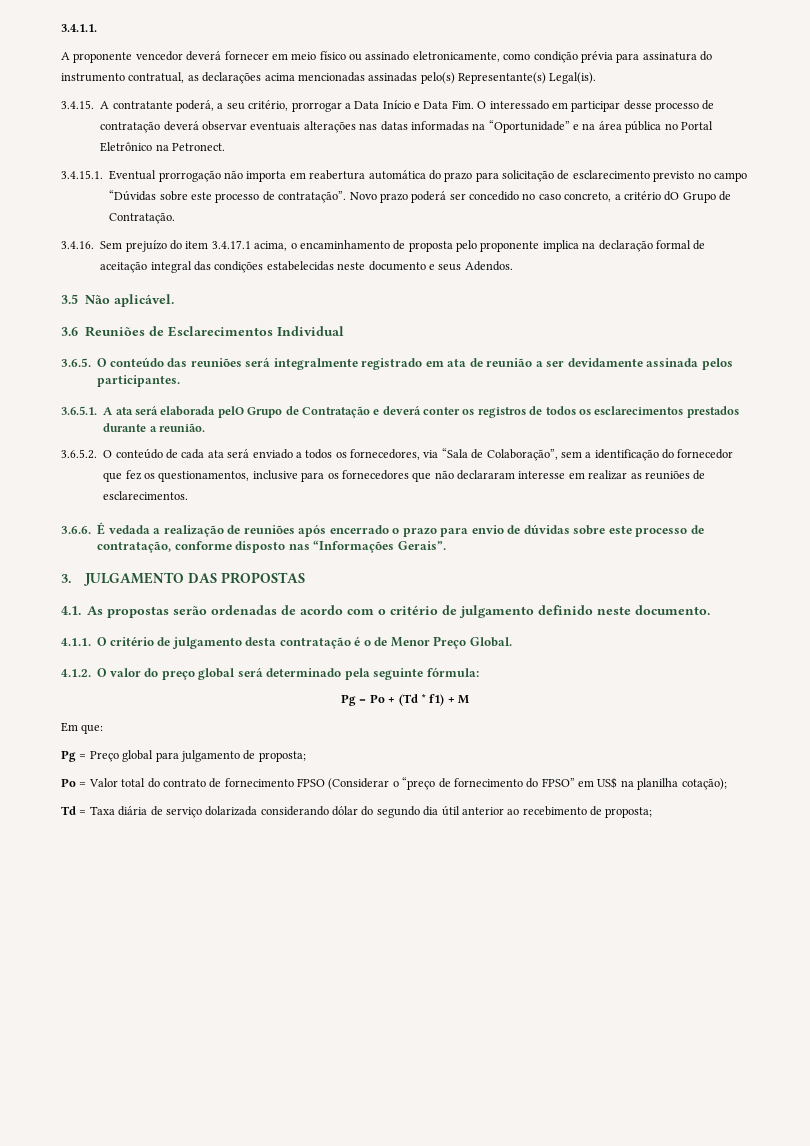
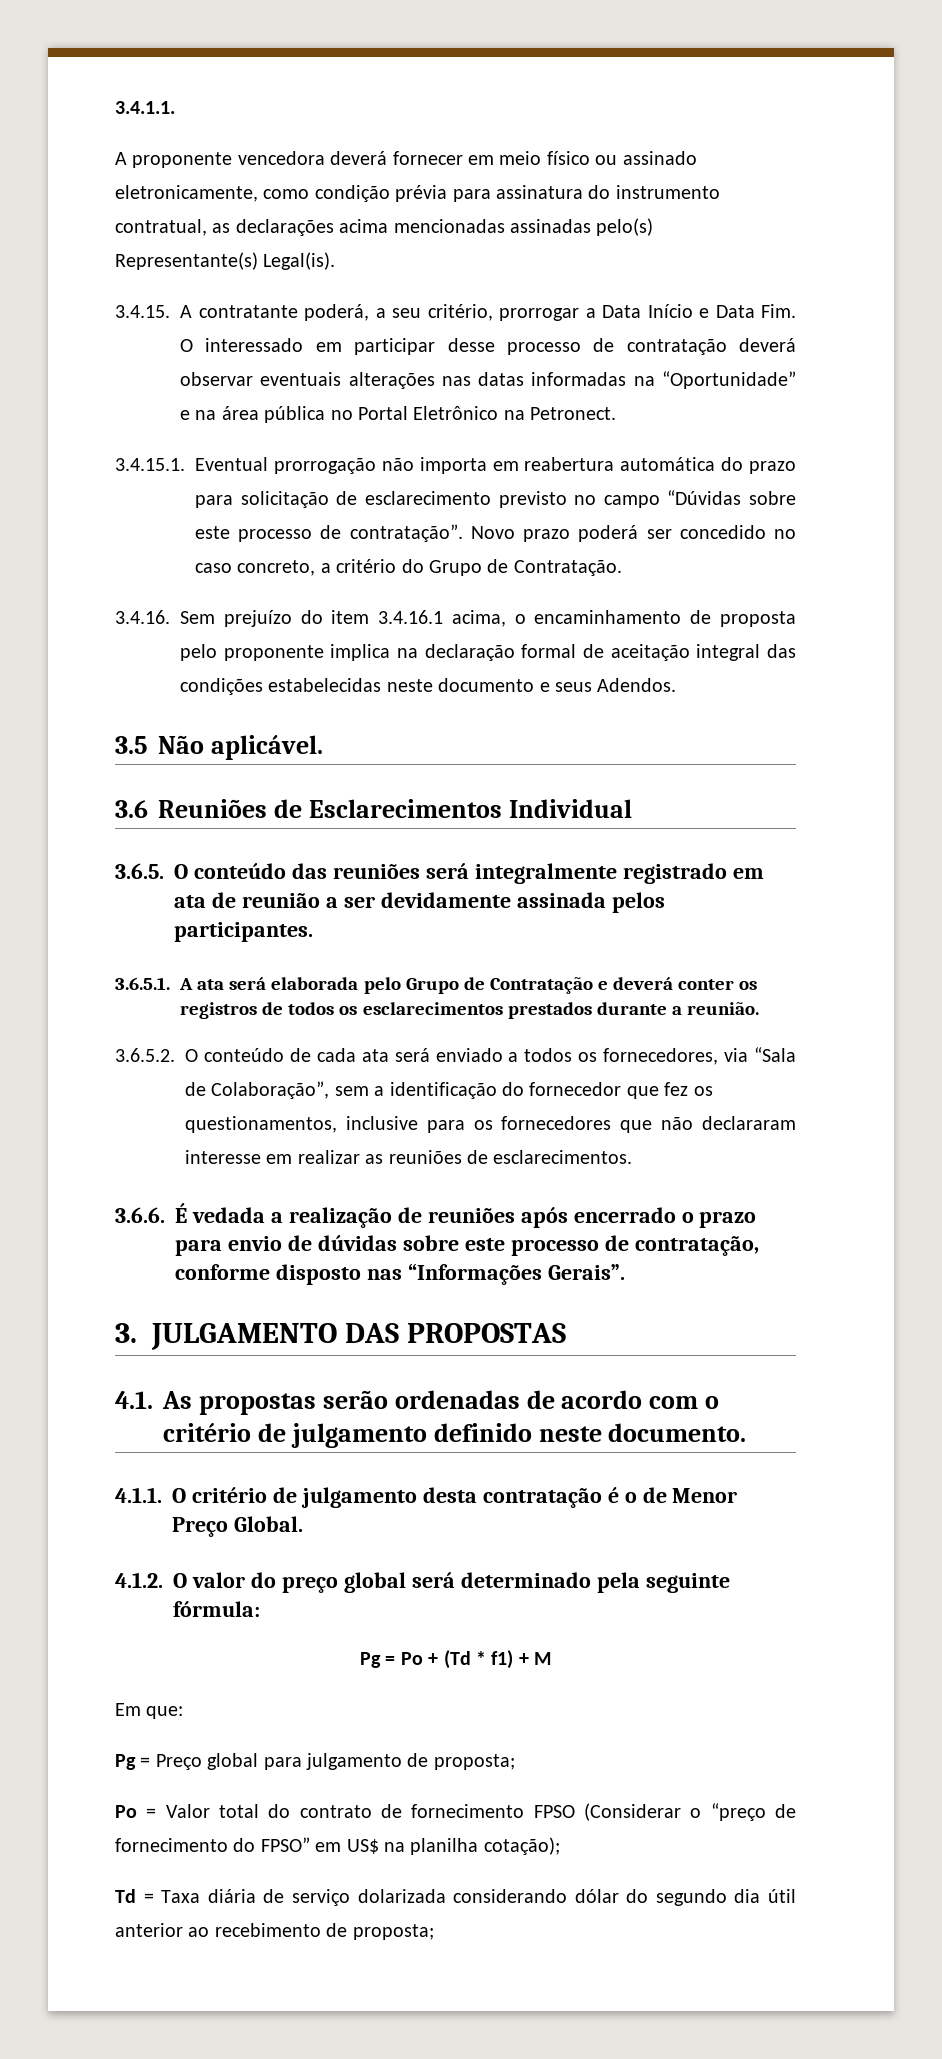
- A proponente vencedor deverá fornecer em meio físico ou assinado eletronicamente, como condição prévia para assinatura do instrumento contratual, as declarações acima mencionadas assinadas pelo(s) Representante(s) Legal(is).
+ A proponente vencedora deverá fornecer em meio físico ou assinado eletronicamente, como condição prévia para assinatura do instrumento contratual, as declarações acima mencionadas assinadas pelo(s) Representante(s) Legal(is).
- Novo prazo poderá ser concedido no caso concreto, a critério dO Grupo de Contratação.
+ Novo prazo poderá ser concedido no caso concreto, a critério do Grupo de Contratação.
- 3.4.16. Sem prejuízo do item 3.4.17.1 acima, o encaminhamento de proposta pelo proponente implica na declaração formal de aceitação integral das condições estabelecidas neste documento e seus Adendos.
+ 3.4.16. Sem prejuízo do item 3.4.16.1 acima, o encaminhamento de proposta pelo proponente implica na declaração formal de aceitação integral das condições estabelecidas neste documento e seus Adendos.
- 3.6.5.1. A ata será elaborada pelO Grupo de Contratação e deverá conter os registros de todos os esclarecimentos prestados durante a reunião.
+ 3.6.5.1. A ata será elaborada pelo Grupo de Contratação e deverá conter os registros de todos os esclarecimentos prestados durante a reunião.

